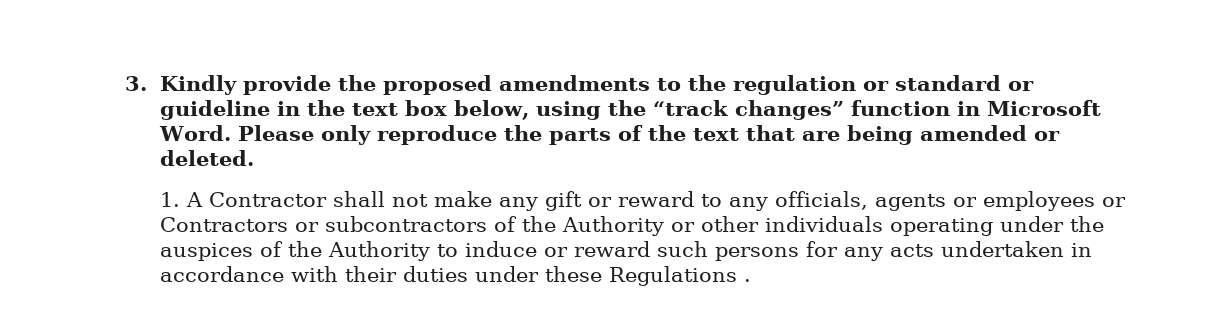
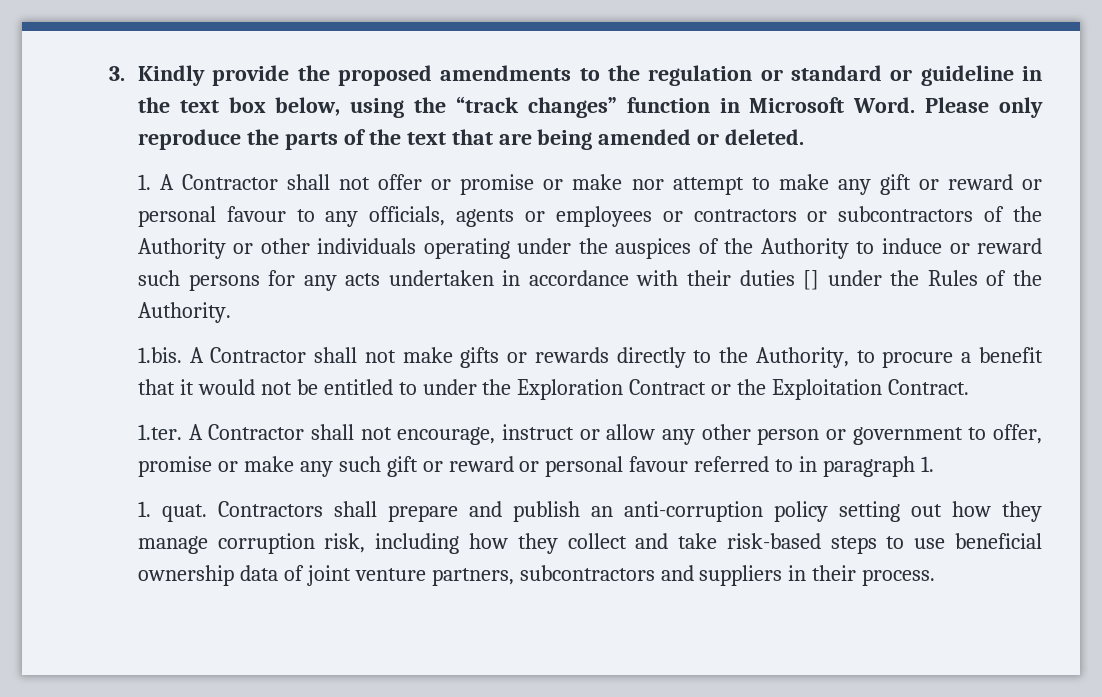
- 1. A Contractor shall not make any gift or reward to any officials, agents or employees or Contractors or subcontractors of the Authority or other individuals operating under the auspices of the Authority to induce or reward such persons for any acts undertaken in accordance with their duties under these Regulations .
+ 1. A Contractor shall not offer or promise or make nor attempt to make any gift or reward or personal favour to any officials, agents or employees or contractors or subcontractors of the Authority or other individuals operating under the auspices of the Authority to induce or reward such persons for any acts undertaken in accordance with their duties [] under the Rules of the Authority.
+ 1.bis. A Contractor shall not make gifts or rewards directly to the Authority, to procure a benefit that it would not be entitled to under the Exploration Contract or the Exploitation Contract.
+ 1.ter. A Contractor shall not encourage, instruct or allow any other person or government to offer, promise or make any such gift or reward or personal favour referred to in paragraph 1.
+ 1. quat. Contractors shall prepare and publish an anti-corruption policy setting out how they manage corruption risk, including how they collect and take risk-based steps to use beneficial ownership data of joint venture partners, subcontractors and suppliers in their process.

